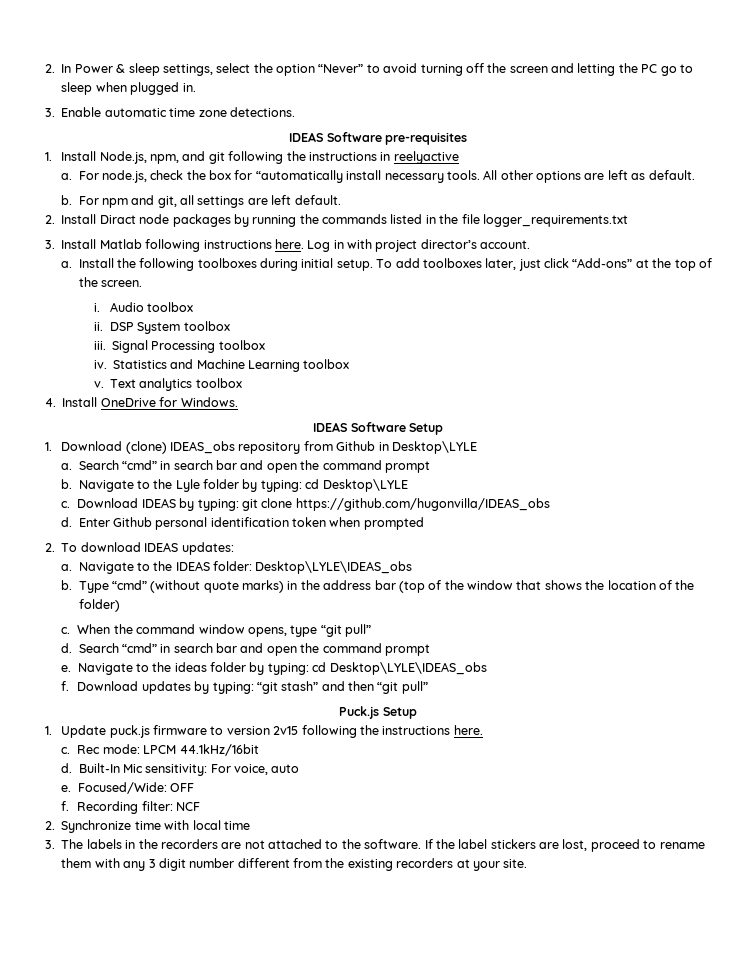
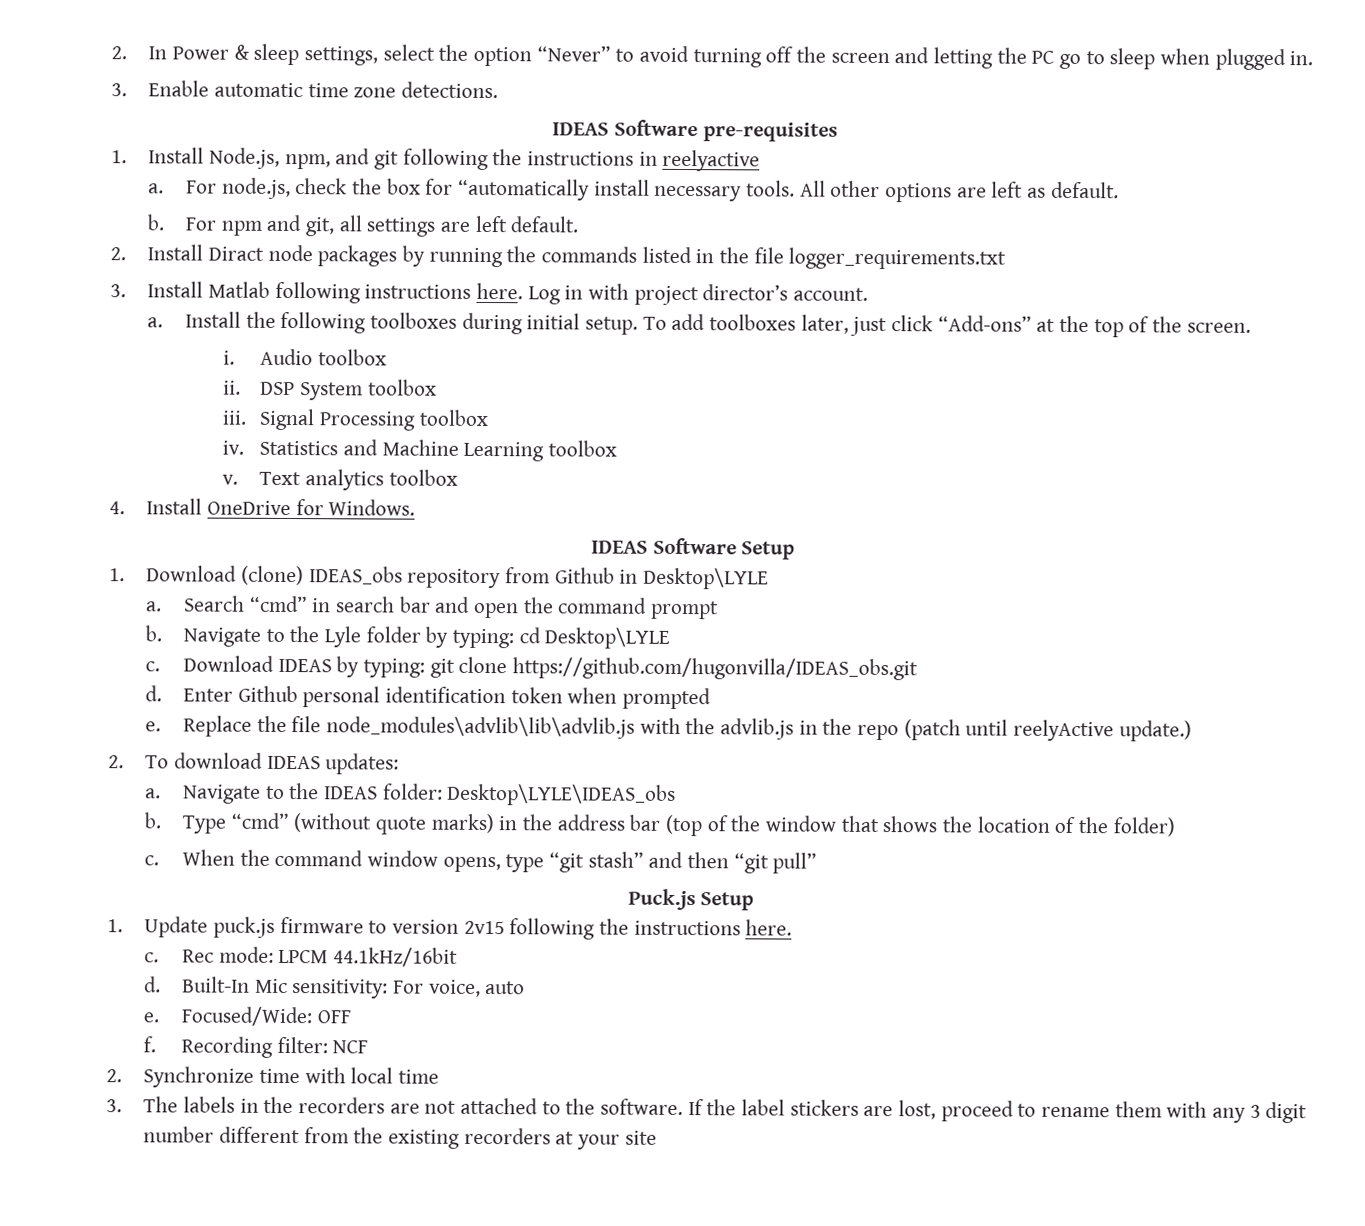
- Download IDEAS by typing: git clone https://github.com/hugonvilla/IDEAS_obs
+ Download IDEAS by typing: git clone https://github.com/hugonvilla/IDEAS_obs.git
+ e. Replace the file node_modules\advlib\lib\advlib.js with the advlib.js in the repo (patch until reelyActive update.)
- When the command window opens, type “git pull”
- d. Search “cmd” in search bar and open the command prompt
- e. Navigate to the ideas folder by typing: cd Desktop\LYLE\IDEAS_obs
- f. Download updates by typing: “git stash” and then “git pull”
+ When the command window opens, type “git stash” and then “git pull”
- If the label stickers are lost, proceed to rename them with any 3 digit number different from the existing recorders at your site.
+ If the label stickers are lost, proceed to rename them with any 3 digit number different from the existing recorders at your site

